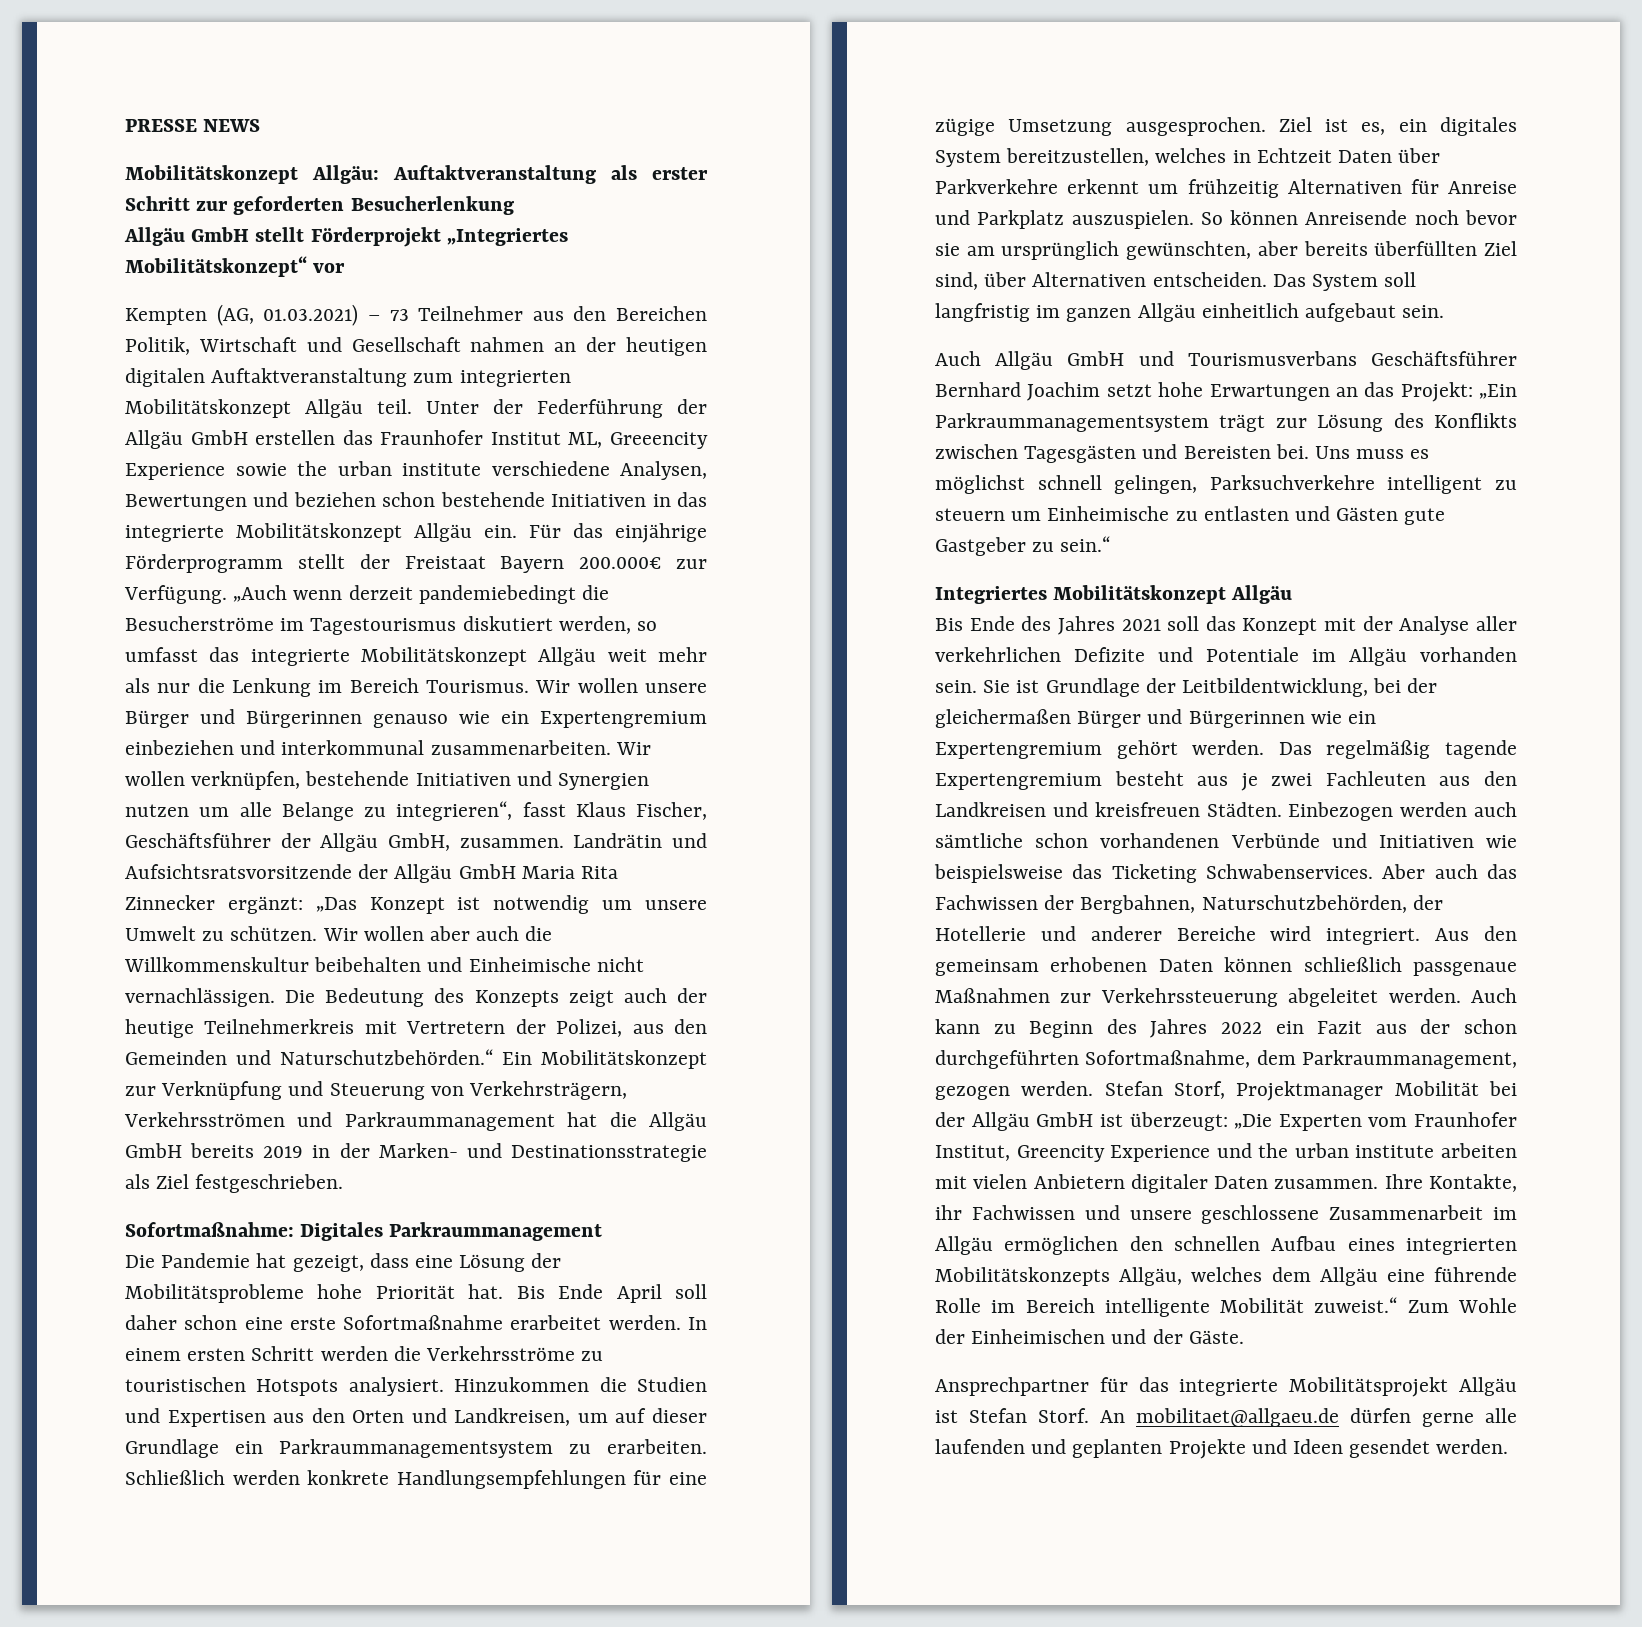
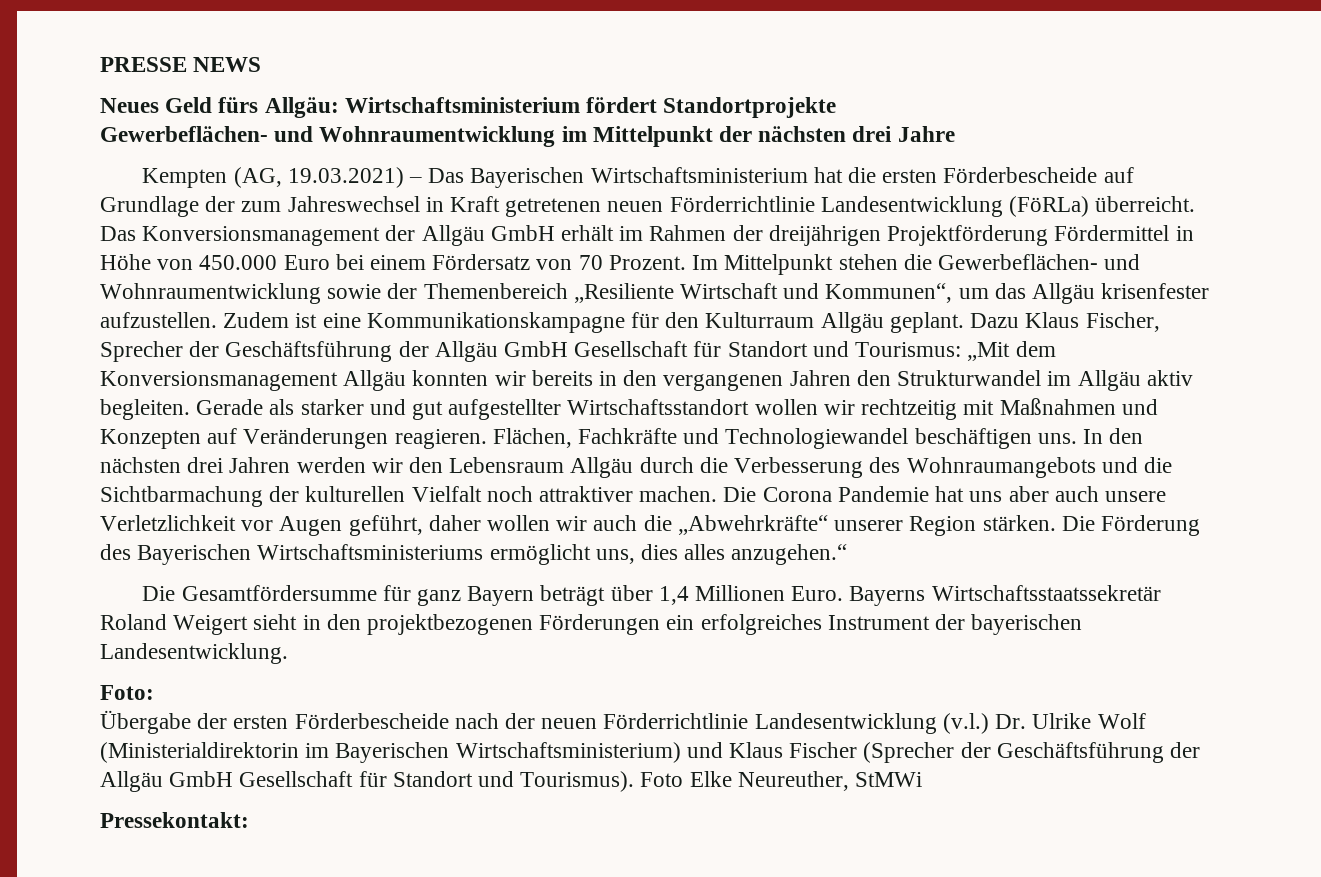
- Mobilitätskonzept Allgäu: Auftaktveranstaltung als erster Schritt zur geforderten Besucherlenkung
- Allgäu GmbH stellt Förderprojekt „Integriertes Mobilitätskonzept“ vor
- Kempten (AG, 01.03.2021) – 73 Teilnehmer aus den Bereichen Politik, Wirtschaft und Gesellschaft nahmen an der heutigen digitalen Auftaktveranstaltung zum integrierten Mobilitätskonzept Allgäu teil. Unter der Federführung der Allgäu GmbH erstellen das Fraunhofer Institut ML, Greeencity Experience sowie the urban institute verschiedene Analysen, Bewertungen und beziehen schon bestehende Initiativen in das integrierte Mobilitätskonzept Allgäu ein. Für das einjährige Förderprogramm stellt der Freistaat Bayern 200.000€ zur Verfügung. „Auch wenn derzeit pandemiebedingt die Besucherströme im Tagestourismus diskutiert werden, so umfasst das integrierte Mobilitätskonzept Allgäu weit mehr als nur die Lenkung im Bereich Tourismus. Wir wollen unsere Bürger und Bürgerinnen genauso wie ein Expertengremium einbeziehen und interkommunal zusammenarbeiten. Wir wollen verknüpfen, bestehende Initiativen und Synergien nutzen um alle Belange zu integrieren“, fasst Klaus Fischer, Geschäftsführer der Allgäu GmbH, zusammen. Landrätin und Aufsichtsratsvorsitzende der Allgäu GmbH Maria Rita Zinnecker ergänzt: „Das Konzept ist notwendig um unsere Umwelt zu schützen. Wir wollen aber auch die Willkommenskultur beibehalten und Einheimische nicht vernachlässigen. Die Bedeutung des Konzepts zeigt auch der heutige Teilnehmerkreis mit Vertretern der Polizei, aus den Gemeinden und Naturschutzbehörden.“ Ein Mobilitätskonzept zur Verknüpfung und Steuerung von Verkehrsträgern, Verkehrsströmen und Parkraummanagement hat die Allgäu GmbH bereits 2019 in der Marken- und Destinationsstrategie als Ziel festgeschrieben.
- Sofortmaßnahme: Digitales Parkraummanagement
- Die Pandemie hat gezeigt, dass eine Lösung der Mobilitätsprobleme hohe Priorität hat. Bis Ende April soll daher schon eine erste Sofortmaßnahme erarbeitet werden. In einem ersten Schritt werden die Verkehrsströme zu touristischen Hotspots analysiert. Hinzukommen die Studien und Expertisen aus den Orten und Landkreisen, um auf dieser Grundlage ein Parkraummanagementsystem zu erarbeiten. Schließlich werden konkrete Handlungsempfehlungen für eine zügige Umsetzung ausgesprochen. Ziel ist es, ein digitales System bereitzustellen, welches in Echtzeit Daten über Parkverkehre erkennt um frühzeitig Alternativen für Anreise und Parkplatz auszuspielen. So können Anreisende noch bevor sie am ursprünglich gewünschten, aber bereits überfüllten Ziel sind, über Alternativen entscheiden. Das System soll langfristig im ganzen Allgäu einheitlich aufgebaut sein.
- Auch Allgäu GmbH und Tourismusverbans Geschäftsführer Bernhard Joachim setzt hohe Erwartungen an das Projekt: „Ein Parkraummanagementsystem trägt zur Lösung des Konflikts zwischen Tagesgästen und Bereisten bei. Uns muss es möglichst schnell gelingen, Parksuchverkehre intelligent zu steuern um Einheimische zu entlasten und Gästen gute Gastgeber zu sein.“
- Integriertes Mobilitätskonzept Allgäu
- Bis Ende des Jahres 2021 soll das Konzept mit der Analyse aller verkehrlichen Defizite und Potentiale im Allgäu vorhanden sein. Sie ist Grundlage der Leitbildentwicklung, bei der gleichermaßen Bürger und Bürgerinnen wie ein Expertengremium gehört werden. Das regelmäßig tagende Expertengremium besteht aus je zwei Fachleuten aus den Landkreisen und kreisfreuen Städten. Einbezogen werden auch sämtliche schon vorhandenen Verbünde und Initiativen wie beispielsweise das Ticketing Schwabenservices. Aber auch das Fachwissen der Bergbahnen, Naturschutzbehörden, der Hotellerie und anderer Bereiche wird integriert. Aus den gemeinsam erhobenen Daten können schließlich passgenaue Maßnahmen zur Verkehrssteuerung abgeleitet werden. Auch kann zu Beginn des Jahres 2022 ein Fazit aus der schon durchgeführten Sofortmaßnahme, dem Parkraummanagement, gezogen werden. Stefan Storf, Projektmanager Mobilität bei der Allgäu GmbH ist überzeugt: „Die Experten vom Fraunhofer Institut, Greencity Experience und the urban institute arbeiten mit vielen Anbietern digitaler Daten zusammen. Ihre Kontakte, ihr Fachwissen und unsere geschlossene Zusammenarbeit im Allgäu ermöglichen den schnellen Aufbau eines integrierten Mobilitätskonzepts Allgäu, welches dem Allgäu eine führende Rolle im Bereich intelligente Mobilität zuweist.“ Zum Wohle der Einheimischen und der Gäste.
- Ansprechpartner für das integrierte Mobilitätsprojekt Allgäu ist Stefan Storf. An mobilitaet@allgaeu.de dürfen gerne alle laufenden und geplanten Projekte und Ideen gesendet werden.
+ Neues Geld fürs Allgäu: Wirtschaftsministerium fördert Standortprojekte
+ Gewerbeflächen- und Wohnraumentwicklung im Mittelpunkt der nächsten drei Jahre
+ Kempten (AG, 19.03.2021) – Das Bayerischen Wirtschaftsministerium hat die ersten Förderbescheide auf Grundlage der zum Jahreswechsel in Kraft getretenen neuen Förderrichtlinie Landesentwicklung (FöRLa) überreicht. Das Konversionsmanagement der Allgäu GmbH erhält im Rahmen der dreijährigen Projektförderung Fördermittel in Höhe von 450.000 Euro bei einem Fördersatz von 70 Prozent. Im Mittelpunkt stehen die Gewerbeflächen- und Wohnraumentwicklung sowie der Themenbereich „Resiliente Wirtschaft und Kommunen“, um das Allgäu krisenfester aufzustellen. Zudem ist eine Kommunikationskampagne für den Kulturraum Allgäu geplant. Dazu Klaus Fischer, Sprecher der Geschäftsführung der Allgäu GmbH Gesellschaft für Standort und Tourismus: „Mit dem Konversionsmanagement Allgäu konnten wir bereits in den vergangenen Jahren den Strukturwandel im Allgäu aktiv begleiten. Gerade als starker und gut aufgestellter Wirtschaftsstandort wollen wir rechtzeitig mit Maßnahmen und Konzepten auf Veränderungen reagieren. Flächen, Fachkräfte und Technologiewandel beschäftigen uns. In den nächsten drei Jahren werden wir den Lebensraum Allgäu durch die Verbesserung des Wohnraumangebots und die Sichtbarmachung der kulturellen Vielfalt noch attraktiver machen. Die Corona Pandemie hat uns aber auch unsere Verletzlichkeit vor Augen geführt, daher wollen wir auch die „Abwehrkräfte“ unserer Region stärken. Die Förderung des Bayerischen Wirtschaftsministeriums ermöglicht uns, dies alles anzugehen.“
+ Die Gesamtfördersumme für ganz Bayern beträgt über 1,4 Millionen Euro. Bayerns Wirtschaftsstaatssekretär Roland Weigert sieht in den projektbezogenen Förderungen ein erfolgreiches Instrument der bayerischen Landesentwicklung.
+ Foto:
+ Übergabe der ersten Förderbescheide nach der neuen Förderrichtlinie Landesentwicklung (v.l.) Dr. Ulrike Wolf (Ministerialdirektorin im Bayerischen Wirtschaftsministerium) und Klaus Fischer (Sprecher der Geschäftsführung der Allgäu GmbH Gesellschaft für Standort und Tourismus). Foto Elke Neureuther, StMWi
+ Pressekontakt:

